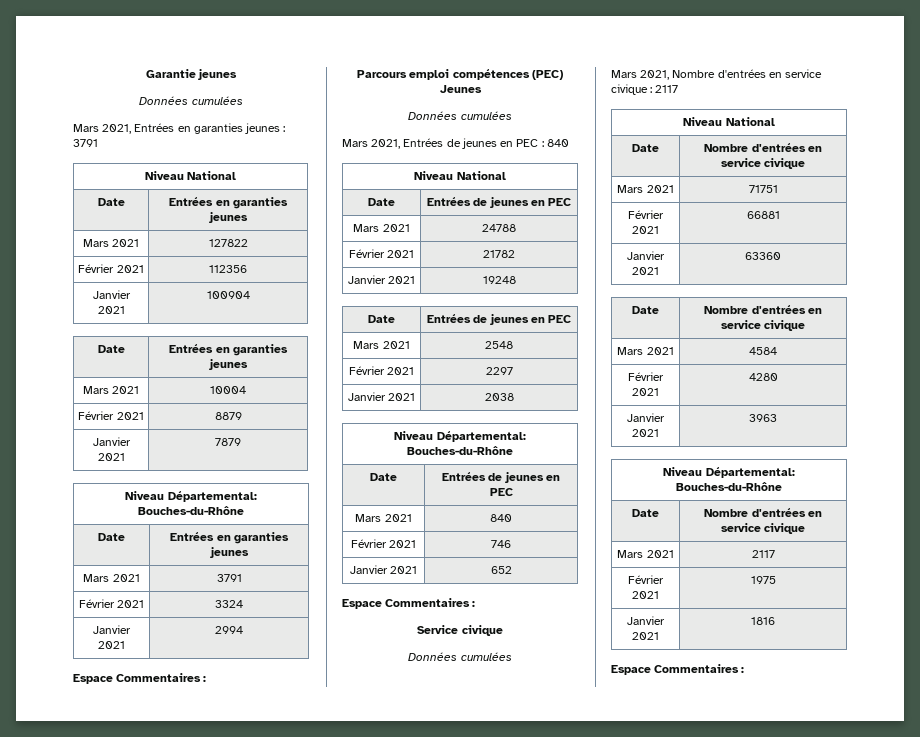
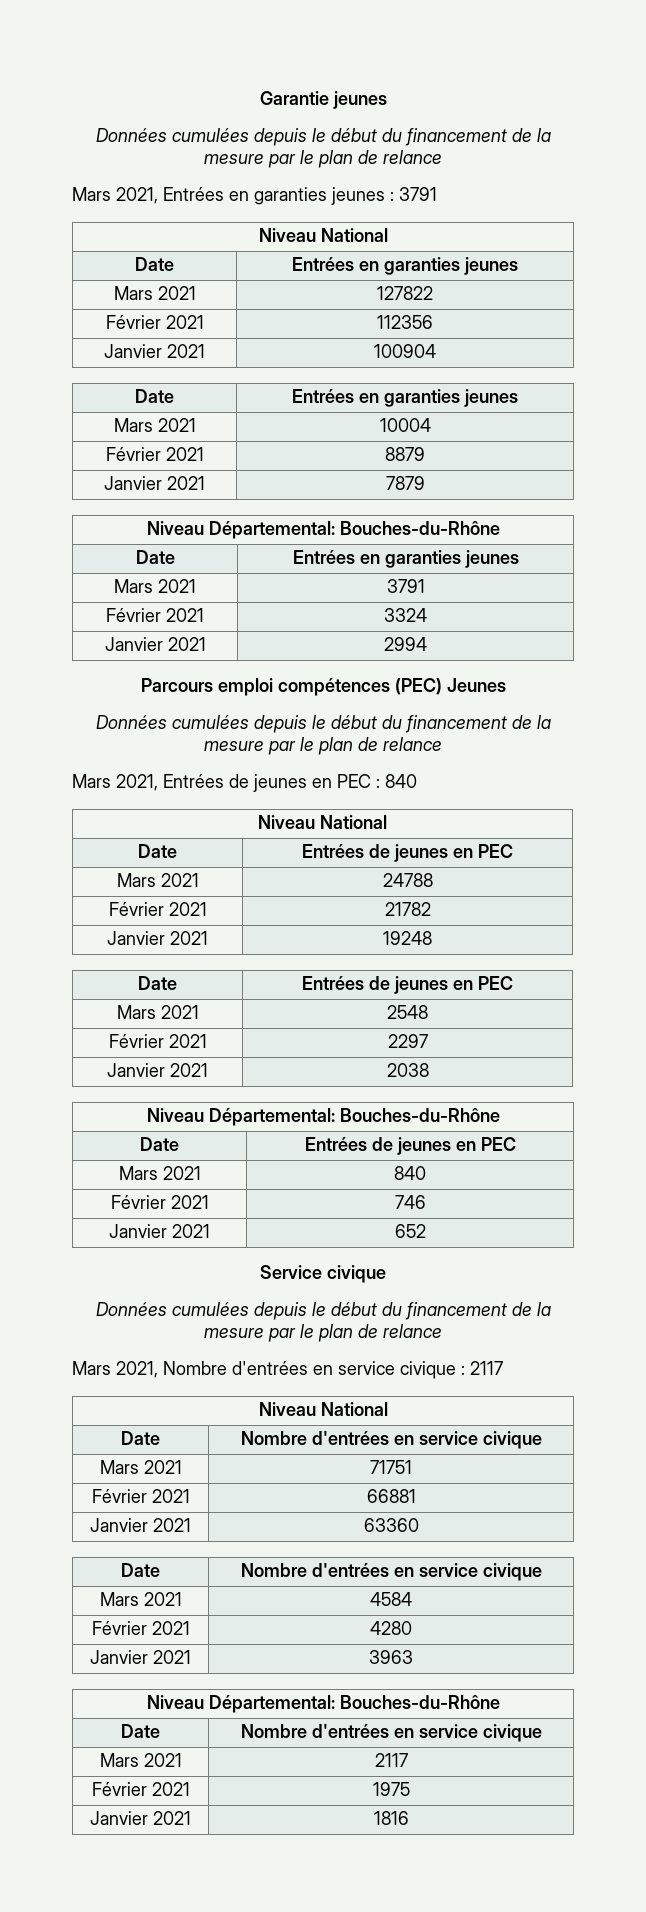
  Garantie jeunes
- Données cumulées
+ Données cumulées depuis le début du financement de la mesure par le plan de relance
  Janvier 2021 | 2994
- Espace Commentaires :
  Parcours emploi compétences (PEC) Jeunes
- Données cumulées
+ Données cumulées depuis le début du financement de la mesure par le plan de relance
  Janvier 2021 | 652
- Espace Commentaires :
  Service civique
- Données cumulées
+ Données cumulées depuis le début du financement de la mesure par le plan de relance
  Janvier 2021 | 1816
- Espace Commentaires :

